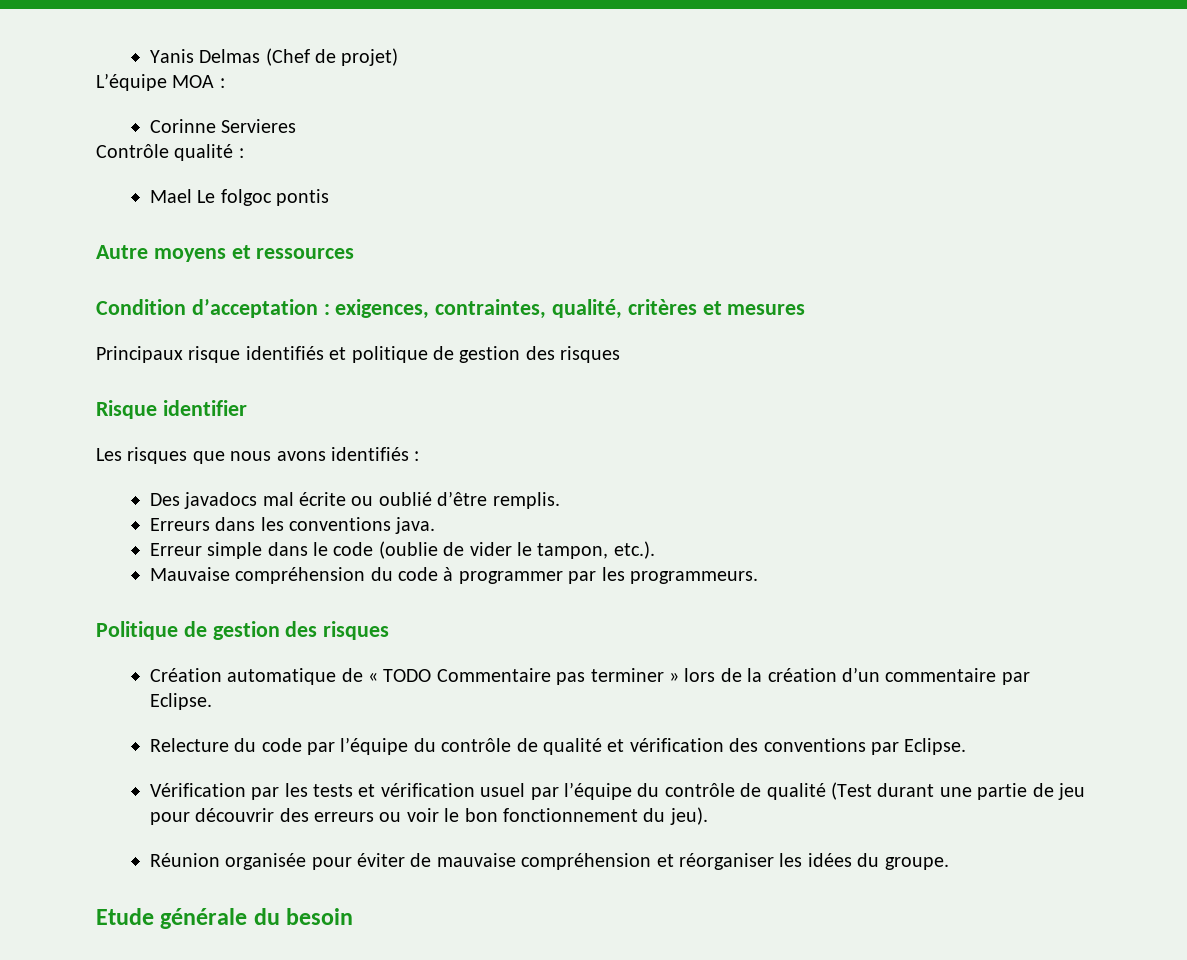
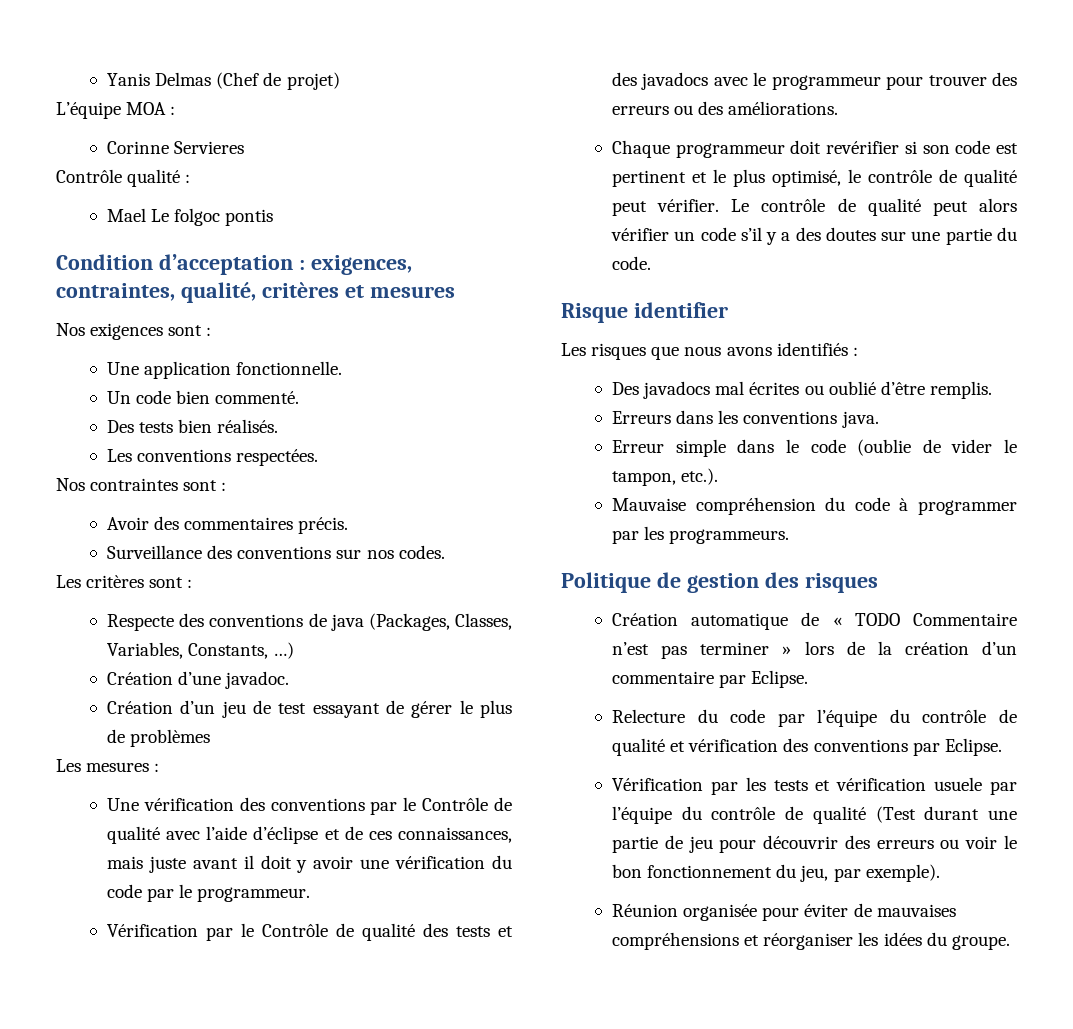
- Autre moyens et ressources
- Principaux risque identifiés et politique de gestion des risques
+ Nos exigences sont :
+ Une application fonctionnelle.
+ Un code bien commenté.
+ Des tests bien réalisés.
+ Les conventions respectées.
+ Nos contraintes sont :
+ Avoir des commentaires précis.
+ Surveillance des conventions sur nos codes.
+ Les critères sont :
+ Respecte des conventions de java (Packages, Classes, Variables, Constants, …)
+ Création d’une javadoc.
+ Création d’un jeu de test essayant de gérer le plus de problèmes
+ Les mesures :
+ Une vérification des conventions par le Contrôle de qualité avec l’aide d’éclipse et de ces connaissances, mais juste avant il doit y avoir une vérification du code par le programmeur.
+ Vérification par le Contrôle de qualité des tests et des javadocs avec le programmeur pour trouver des erreurs ou des améliorations.
+ Chaque programmeur doit revérifier si son code est pertinent et le plus optimisé, le contrôle de qualité peut vérifier. Le contrôle de qualité peut alors vérifier un code s’il y a des doutes sur une partie du code.
- Des javadocs mal écrite ou oublié d’être remplis.
+ Des javadocs mal écrites ou oublié d’être remplis.
- Création automatique de « TODO Commentaire pas terminer » lors de la création d’un commentaire par Eclipse.
+ Création automatique de « TODO Commentaire n’est pas terminer » lors de la création d’un commentaire par Eclipse.
- Vérification par les tests et vérification usuel par l’équipe du contrôle de qualité (Test durant une partie de jeu pour découvrir des erreurs ou voir le bon fonctionnement du jeu).
+ Vérification par les tests et vérification usuele par l’équipe du contrôle de qualité (Test durant une partie de jeu pour découvrir des erreurs ou voir le bon fonctionnement du jeu, par exemple).
- Réunion organisée pour éviter de mauvaise compréhension et réorganiser les idées du groupe.
+ Réunion organisée pour éviter de mauvaises compréhensions et réorganiser les idées du groupe.
- Etude générale du besoin

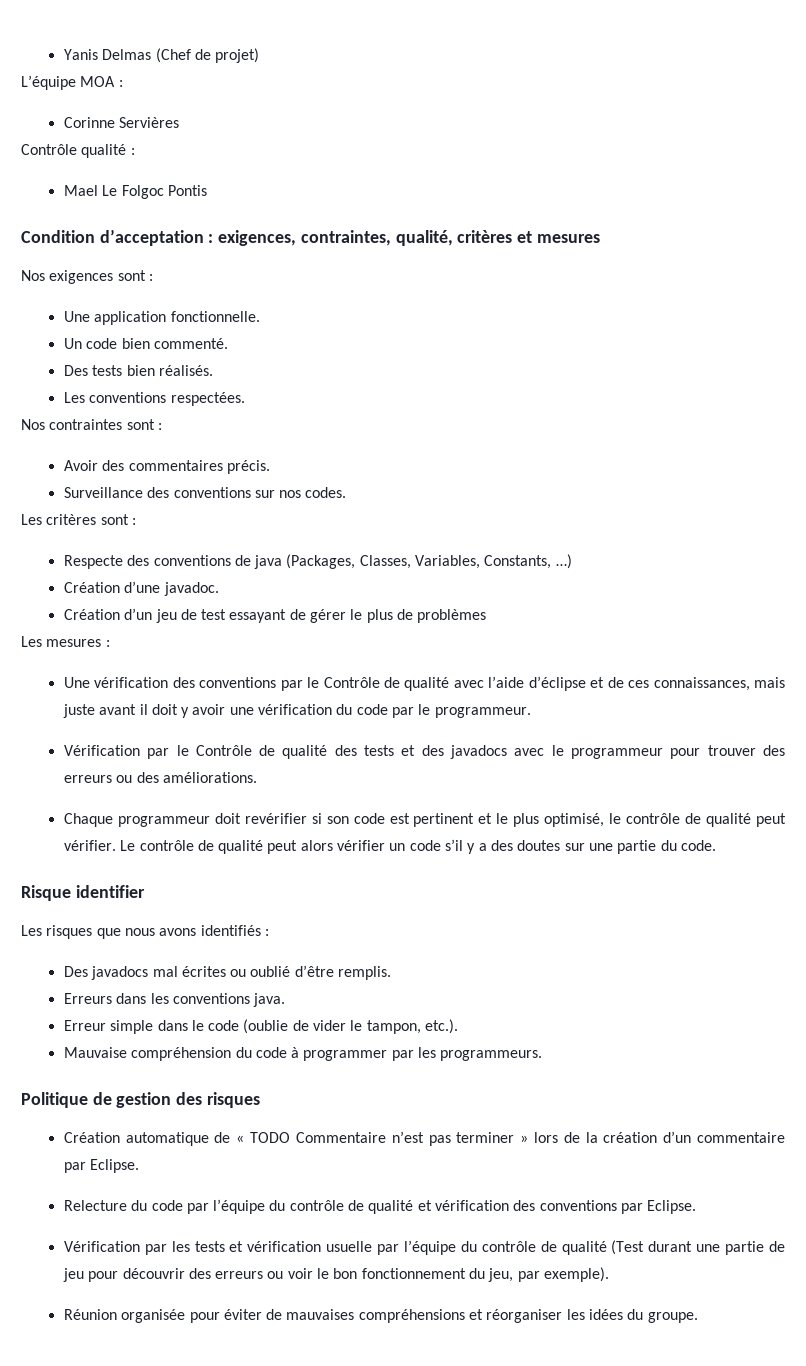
- Corinne Servieres
+ Corinne Servières
- Mael Le folgoc pontis
+ Mael Le Folgoc Pontis
- Vérification par les tests et vérification usuele par l’équipe du contrôle de qualité (Test durant une partie de jeu pour découvrir des erreurs ou voir le bon fonctionnement du jeu, par exemple).
+ Vérification par les tests et vérification usuelle par l’équipe du contrôle de qualité (Test durant une partie de jeu pour découvrir des erreurs ou voir le bon fonctionnement du jeu, par exemple).

